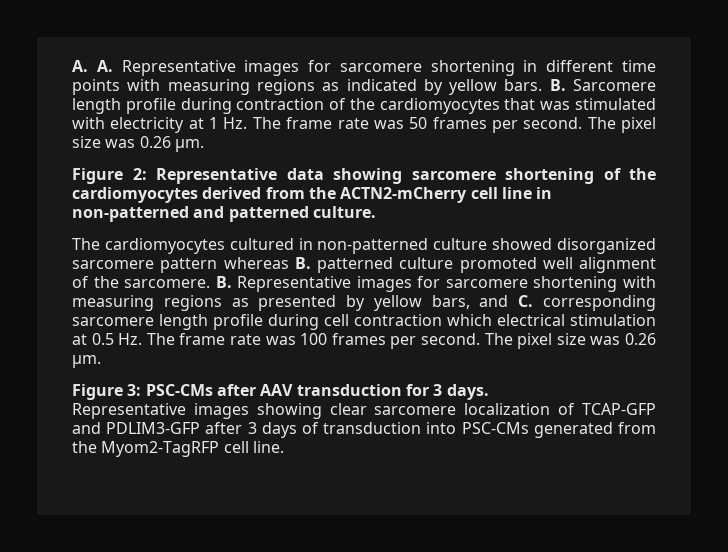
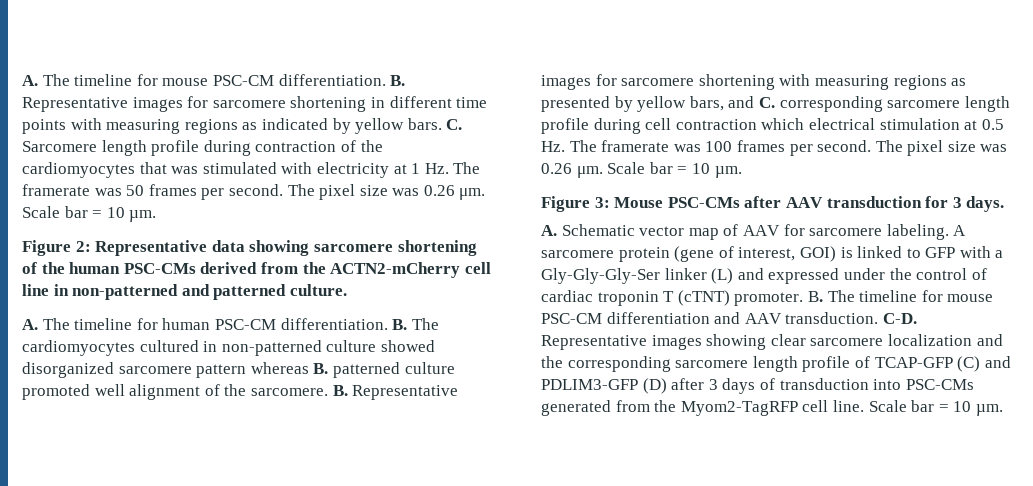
- A. A. Representative images for sarcomere shortening in different time points with measuring regions as indicated by yellow bars.
+ A. The timeline for mouse PSC-CM differentiation. B. Representative images for sarcomere shortening in different time points with measuring regions as indicated by yellow bars.
- B. Sarcomere length profile during contraction of the cardiomyocytes that was stimulated with electricity at 1 Hz. The frame rate was 50 frames per second. The pixel size was 0.26 μm.
+ C. Sarcomere length profile during contraction of the cardiomyocytes that was stimulated with electricity at 1 Hz. The framerate was 50 frames per second. The pixel size was 0.26 μm. Scale bar = 10 µm.
- Figure 2: Representative data showing sarcomere shortening of the cardiomyocytes derived from the ACTN2-mCherry cell line in non-patterned and patterned culture.
+ Figure 2: Representative data showing sarcomere shortening of the human PSC-CMs derived from the ACTN2-mCherry cell line in non-patterned and patterned culture.
- The cardiomyocytes cultured in non-patterned culture showed disorganized sarcomere pattern whereas B. patterned culture promoted well alignment of the sarcomere.
+ A. The timeline for human PSC-CM differentiation. B. The cardiomyocytes cultured in non-patterned culture showed disorganized sarcomere pattern whereas B. patterned culture promoted well alignment of the sarcomere.
- B. Representative images for sarcomere shortening with measuring regions as presented by yellow bars, and C. corresponding sarcomere length profile during cell contraction which electrical stimulation at 0.5 Hz. The frame rate was 100 frames per second. The pixel size was 0.26 μm.
+ B. Representative images for sarcomere shortening with measuring regions as presented by yellow bars, and C. corresponding sarcomere length profile during cell contraction which electrical stimulation at 0.5 Hz. The framerate was 100 frames per second. The pixel size was 0.26 μm. Scale bar = 10 µm.
- Figure 3: PSC-CMs after AAV transduction for 3 days.
+ Figure 3: Mouse PSC-CMs after AAV transduction for 3 days.
- Representative images showing clear sarcomere localization of TCAP-GFP and PDLIM3-GFP after 3 days of transduction into PSC-CMs generated from the Myom2-TagRFP cell line.
+ A. Schematic vector map of AAV for sarcomere labeling. A sarcomere protein (gene of interest, GOI) is linked to GFP with a Gly-Gly-Gly-Ser linker (L) and expressed under the control of cardiac troponin T (cTNT) promoter. B. The timeline for mouse PSC-CM differentiation and AAV transduction. C-D. Representative images showing clear sarcomere localization and the corresponding sarcomere length profile of TCAP-GFP (C) and PDLIM3-GFP (D) after 3 days of transduction into PSC-CMs generated from the Myom2-TagRFP cell line. Scale bar = 10 µm.

